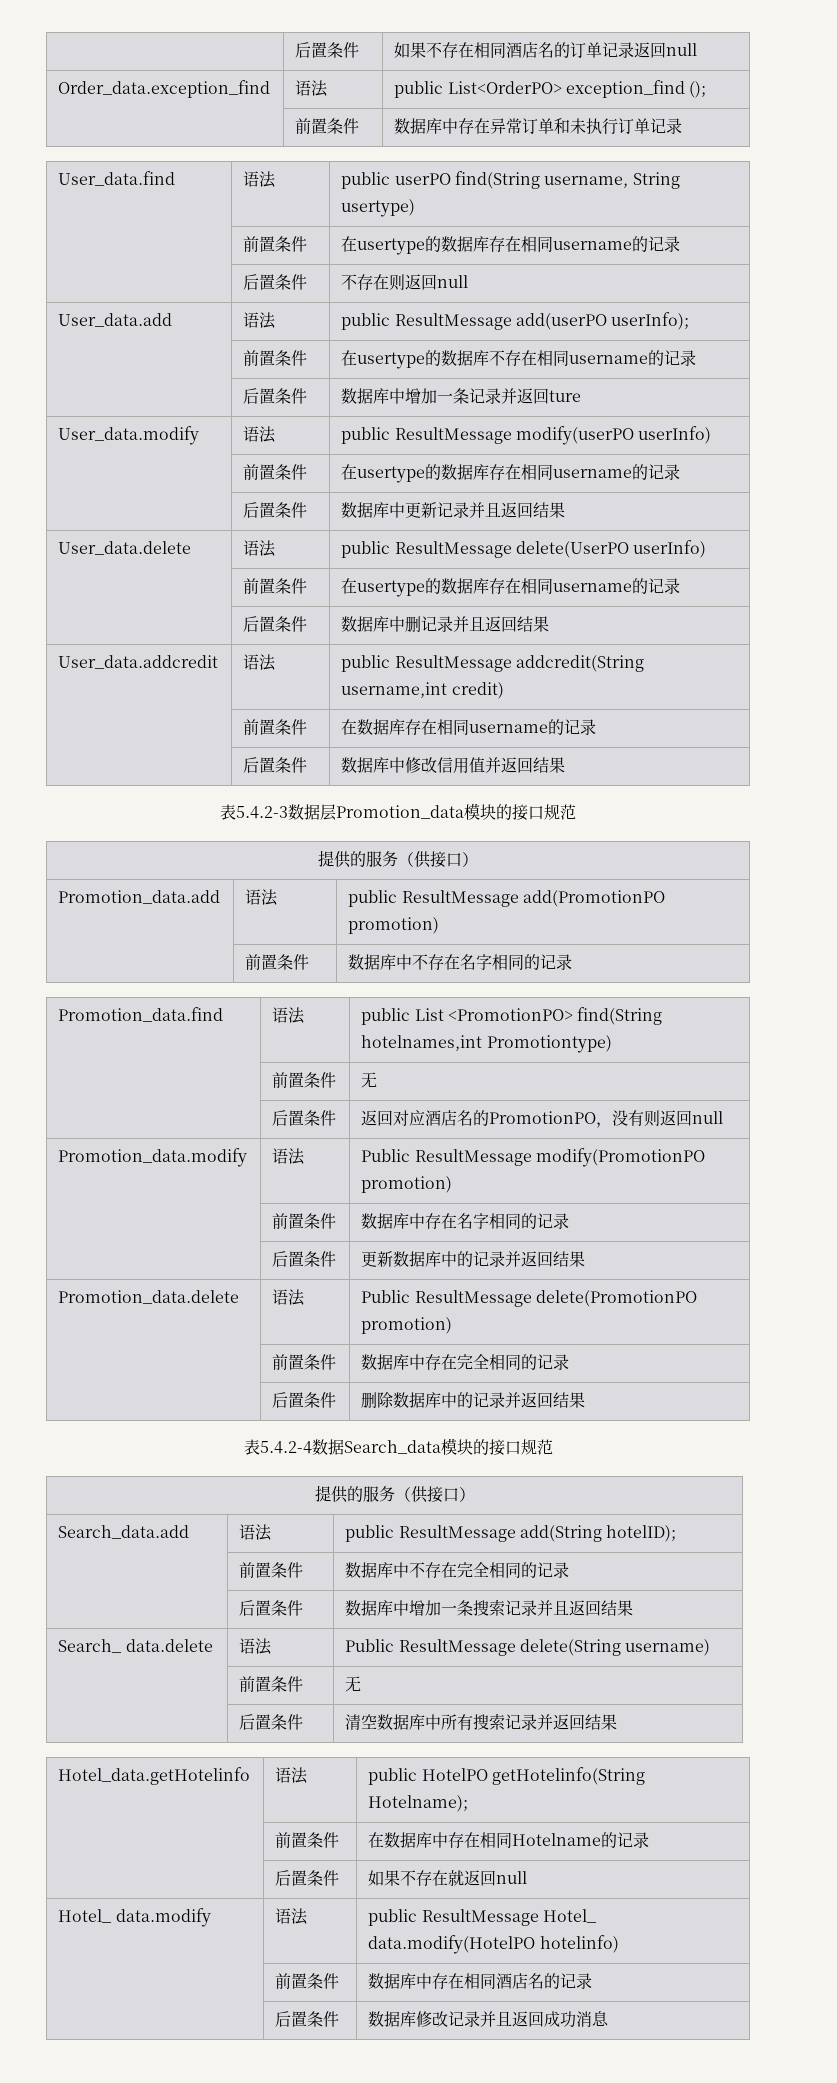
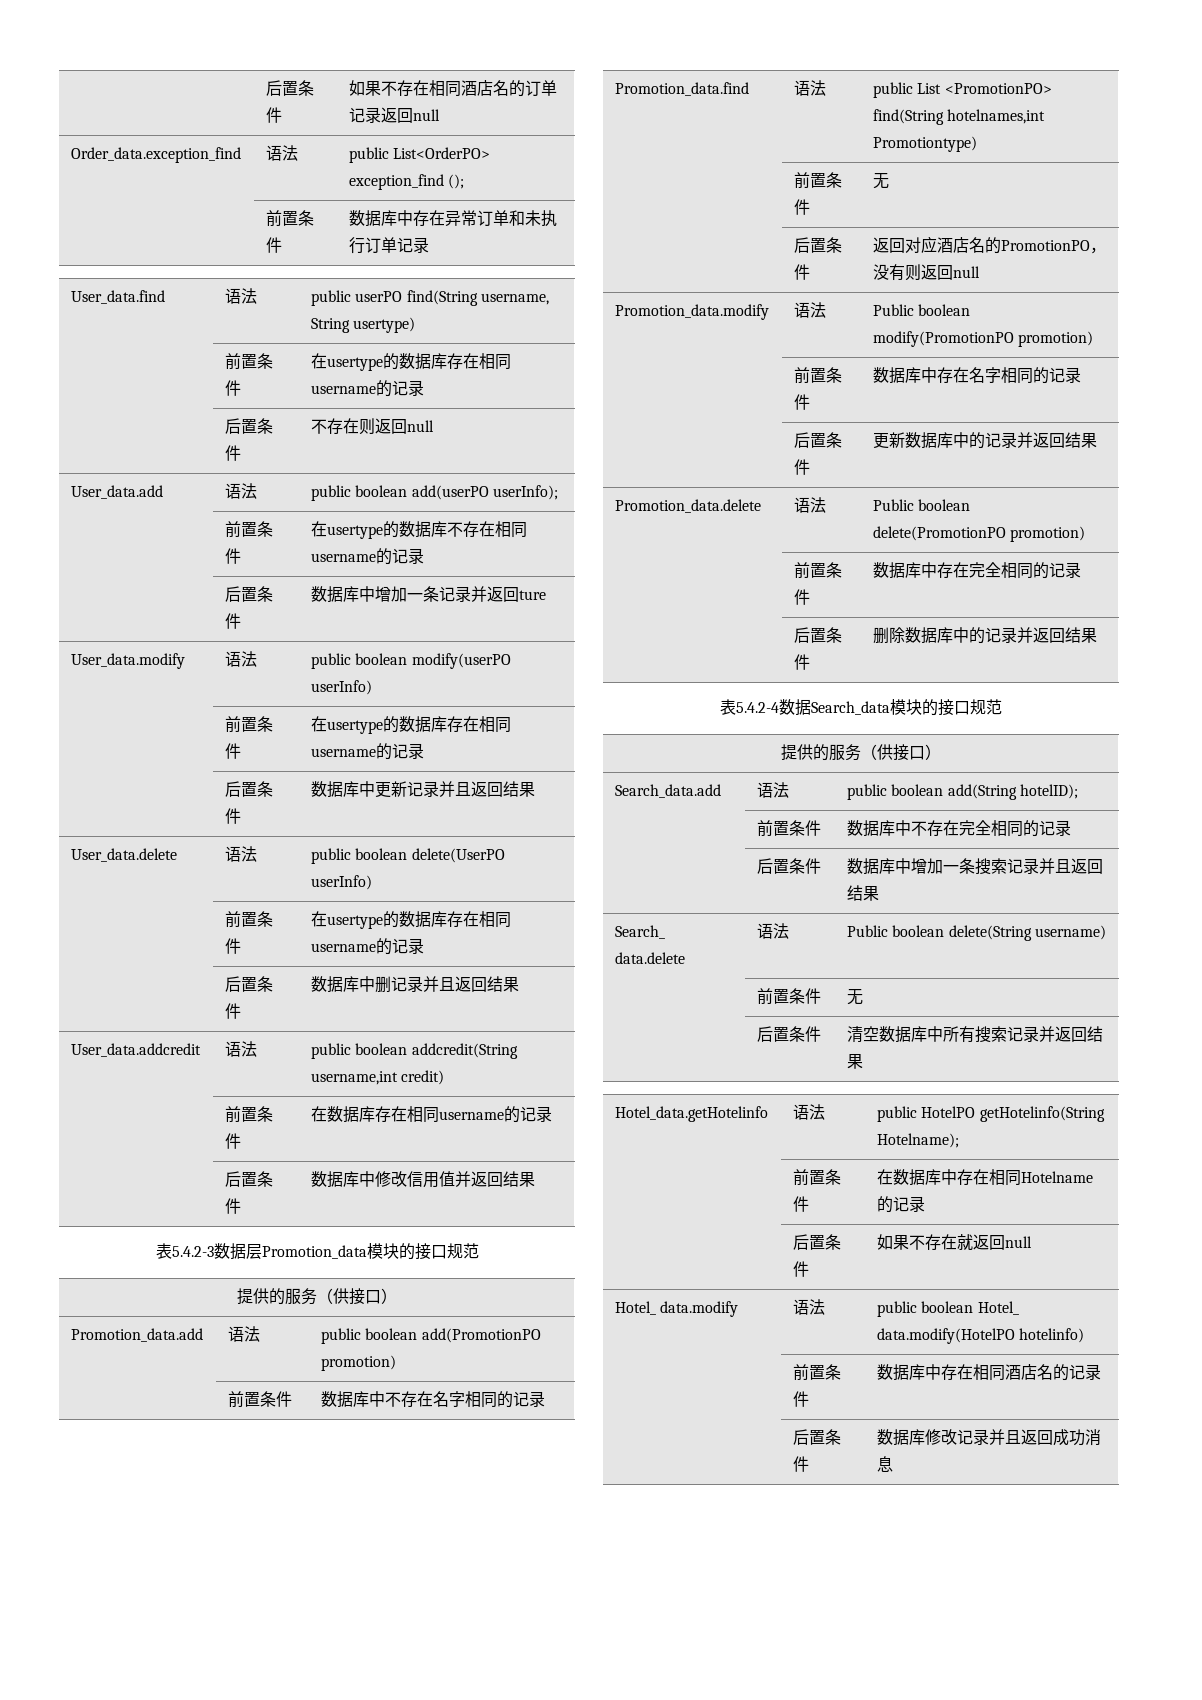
- User_data.add | 语法 | public ResultMessage add(userPO userInfo);
+ User_data.add | 语法 | public boolean add(userPO userInfo);
- User_data.modify | 语法 | public ResultMessage modify(userPO userInfo)
+ User_data.modify | 语法 | public boolean modify(userPO userInfo)
- User_data.delete | 语法 | public ResultMessage delete(UserPO userInfo)
+ User_data.delete | 语法 | public boolean delete(UserPO userInfo)
- User_data.addcredit | 语法 | public ResultMessage addcredit(String username,int credit)
+ User_data.addcredit | 语法 | public boolean addcredit(String username,int credit)
- Promotion_data.add | 语法 | public ResultMessage add(PromotionPO promotion)
+ Promotion_data.add | 语法 | public boolean add(PromotionPO promotion)
- Promotion_data.modify | 语法 | Public ResultMessage modify(PromotionPO promotion)
+ Promotion_data.modify | 语法 | Public boolean modify(PromotionPO promotion)
- Promotion_data.delete | 语法 | Public ResultMessage delete(PromotionPO promotion)
+ Promotion_data.delete | 语法 | Public boolean delete(PromotionPO promotion)
- Search_data.add | 语法 | public ResultMessage add(String hotelID);
+ Search_data.add | 语法 | public boolean add(String hotelID);
- Search_ data.delete | 语法 | Public ResultMessage delete(String username)
+ Search_ data.delete | 语法 | Public boolean delete(String username)
- Hotel_ data.modify | 语法 | public ResultMessage Hotel_ data.modify(HotelPO hotelinfo)
+ Hotel_ data.modify | 语法 | public boolean Hotel_ data.modify(HotelPO hotelinfo)

